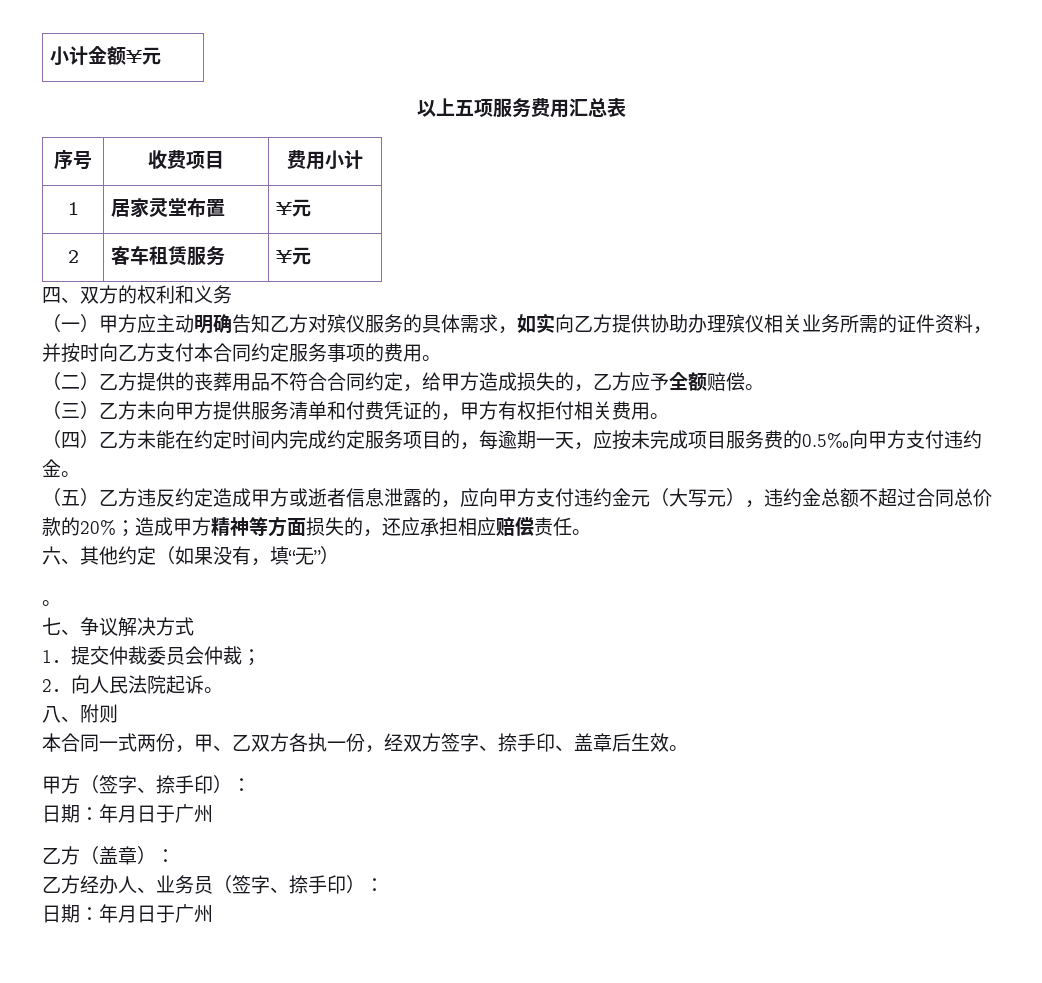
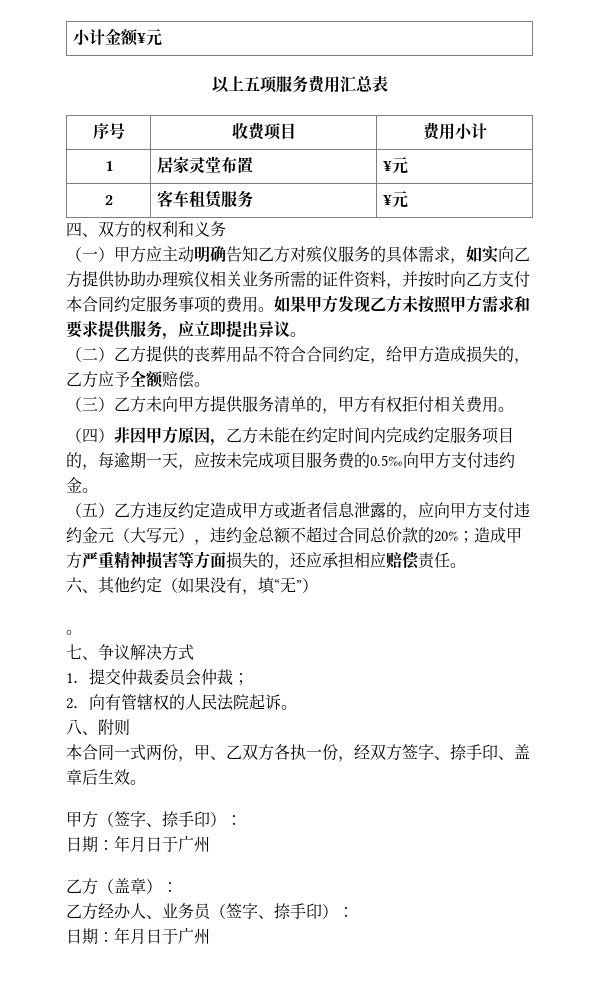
+ 如果甲方发现乙方未按照甲方需求和要求提供服务，应立即提出异议。
- （三）乙方未向甲方提供服务清单和付费凭证的，甲方有权拒付相关费用。
+ （三）乙方未向甲方提供服务清单的，甲方有权拒付相关费用。
- （四）乙方未能在约定时间内完成约定服务项目的，每逾期一天，应按未完成项目服务费的0.5‰向甲方支付违约金。
+ （四）非因甲方原因，乙方未能在约定时间内完成约定服务项目的，每逾期一天，应按未完成项目服务费的0.5‰向甲方支付违约金。
- （五）乙方违反约定造成甲方或逝者信息泄露的，应向甲方支付违约金元（大写元），违约金总额不超过合同总价款的20%；造成甲方精神等方面损失的，还应承担相应赔偿责任。
+ （五）乙方违反约定造成甲方或逝者信息泄露的，应向甲方支付违约金元（大写元），违约金总额不超过合同总价款的20%；造成甲方严重精神损害等方面损失的，还应承担相应赔偿责任。
- 2．向人民法院起诉。
+ 2．向有管辖权的人民法院起诉。

